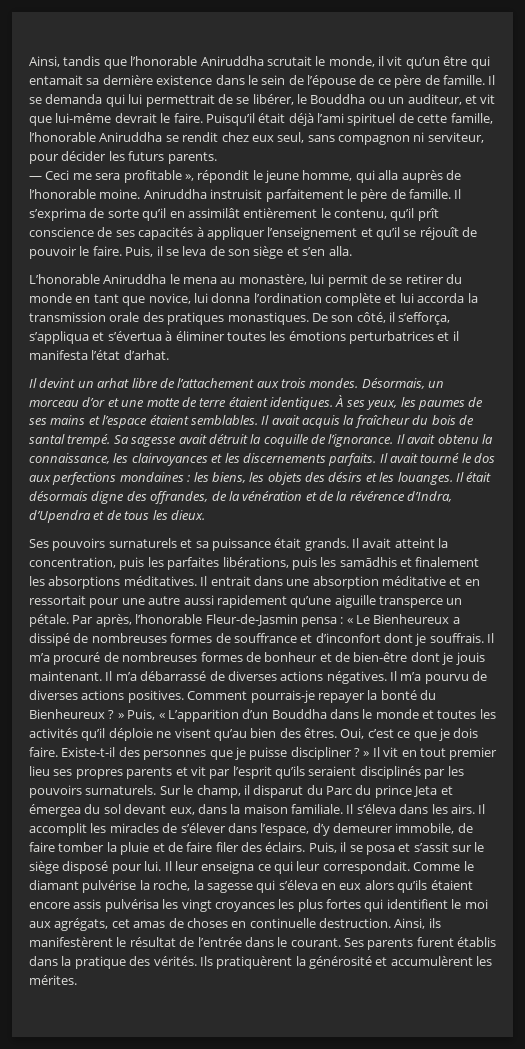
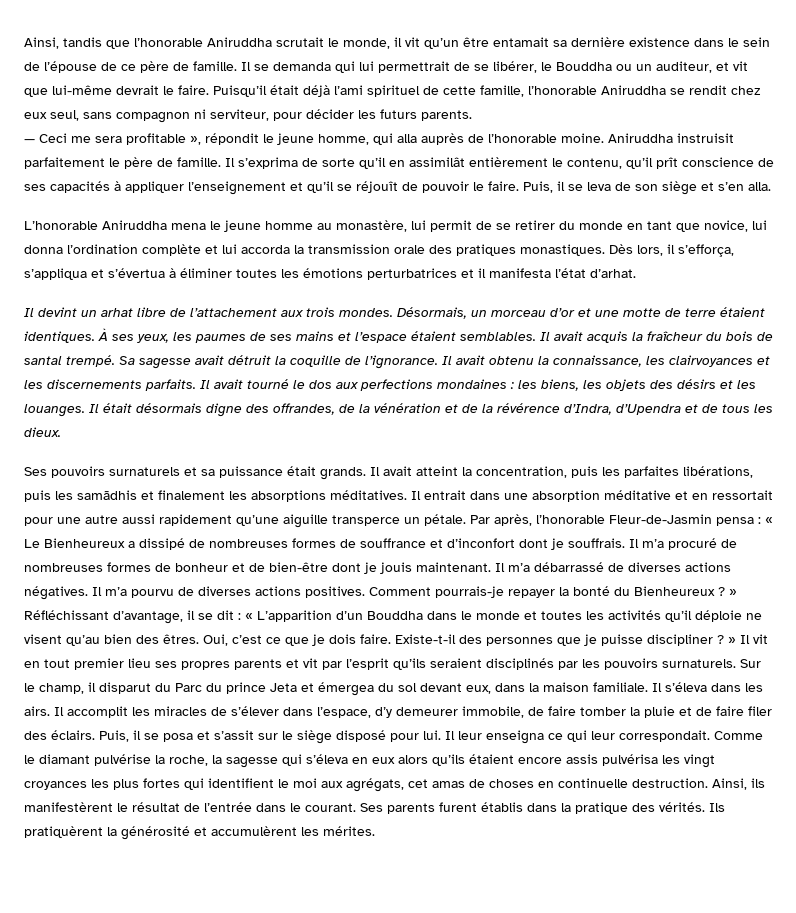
- Ainsi, tandis que l’honorable Aniruddha scrutait le monde, il vit qu’un être qui entamait sa dernière existence dans le sein de l’épouse de ce père de famille.
+ Ainsi, tandis que l’honorable Aniruddha scrutait le monde, il vit qu’un être entamait sa dernière existence dans le sein de l’épouse de ce père de famille.
- L’honorable Aniruddha le mena au monastère, lui permit de se retirer du monde en tant que novice, lui donna l’ordination complète et lui accorda la transmission orale des pratiques monastiques.
+ L’honorable Aniruddha mena le jeune homme au monastère, lui permit de se retirer du monde en tant que novice, lui donna l’ordination complète et lui accorda la transmission orale des pratiques monastiques.
- De son côté, il s’efforça, s’appliqua et s’évertua à éliminer toutes les émotions perturbatrices et il manifesta l’état d’arhat.
+ Dès lors, il s’efforça, s’appliqua et s’évertua à éliminer toutes les émotions perturbatrices et il manifesta l’état d’arhat.
- Comment pourrais-je repayer la bonté du Bienheureux ? » Puis, « L’apparition d’un Bouddha dans le monde et toutes les activités qu’il déploie ne visent qu’au bien des êtres.
+ Comment pourrais-je repayer la bonté du Bienheureux ? » Réfléchissant d’avantage, il se dit : « L’apparition d’un Bouddha dans le monde et toutes les activités qu’il déploie ne visent qu’au bien des êtres.

